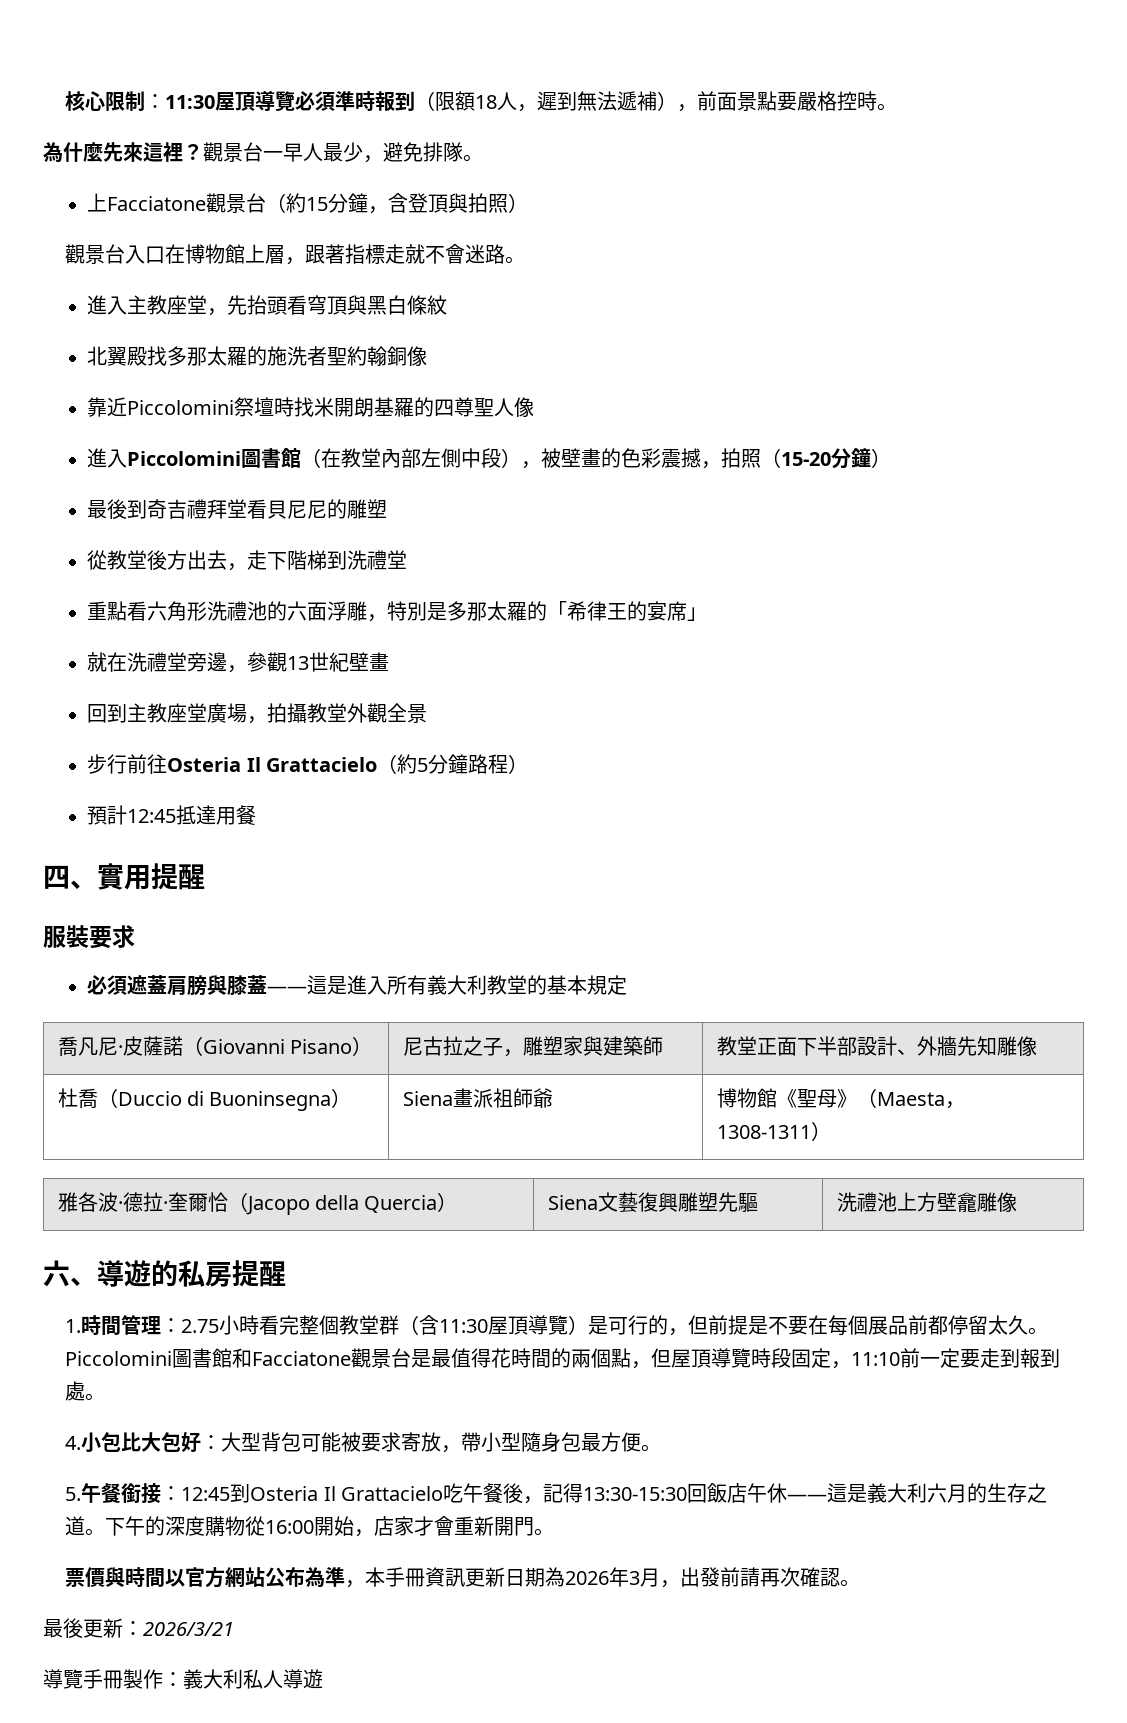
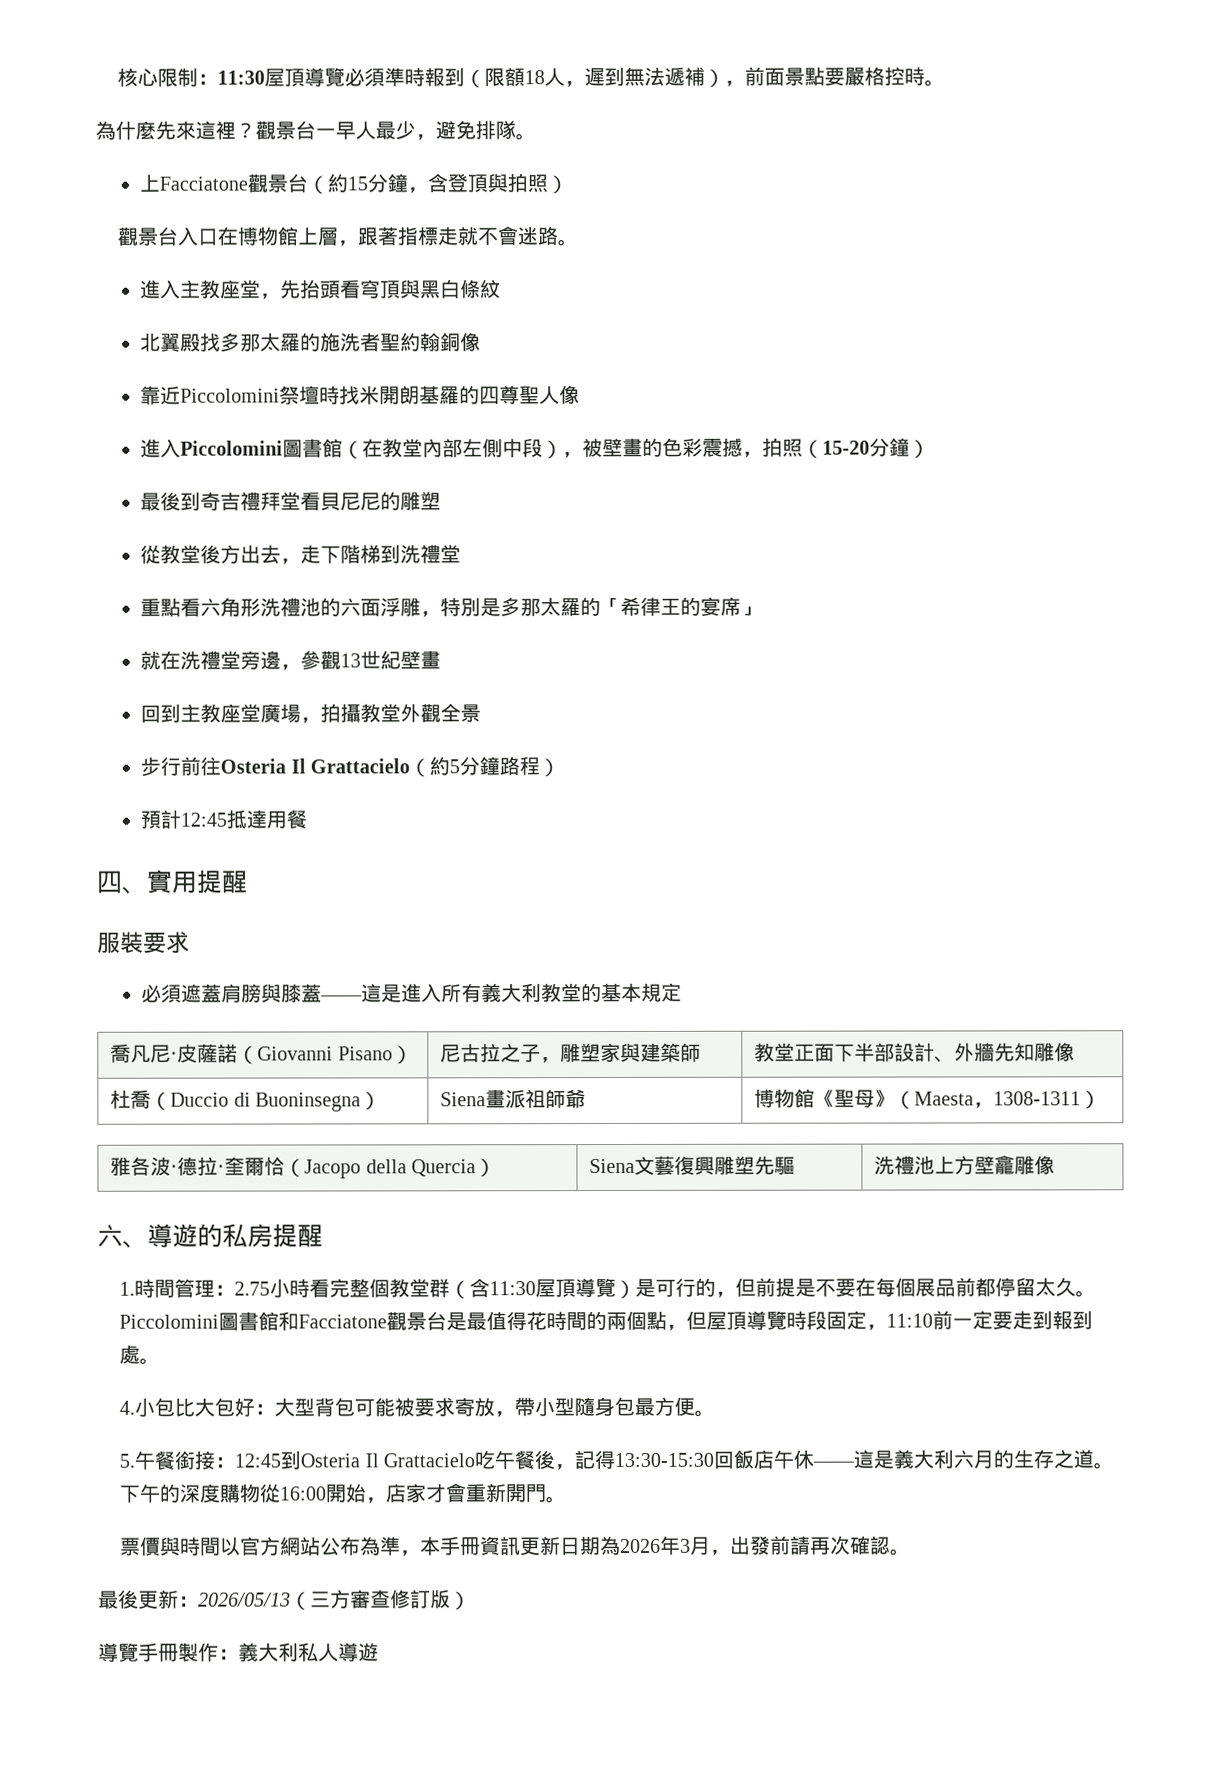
- 最後更新：2026/3/21
+ 最後更新：2026/05/13（三方審查修訂版）

